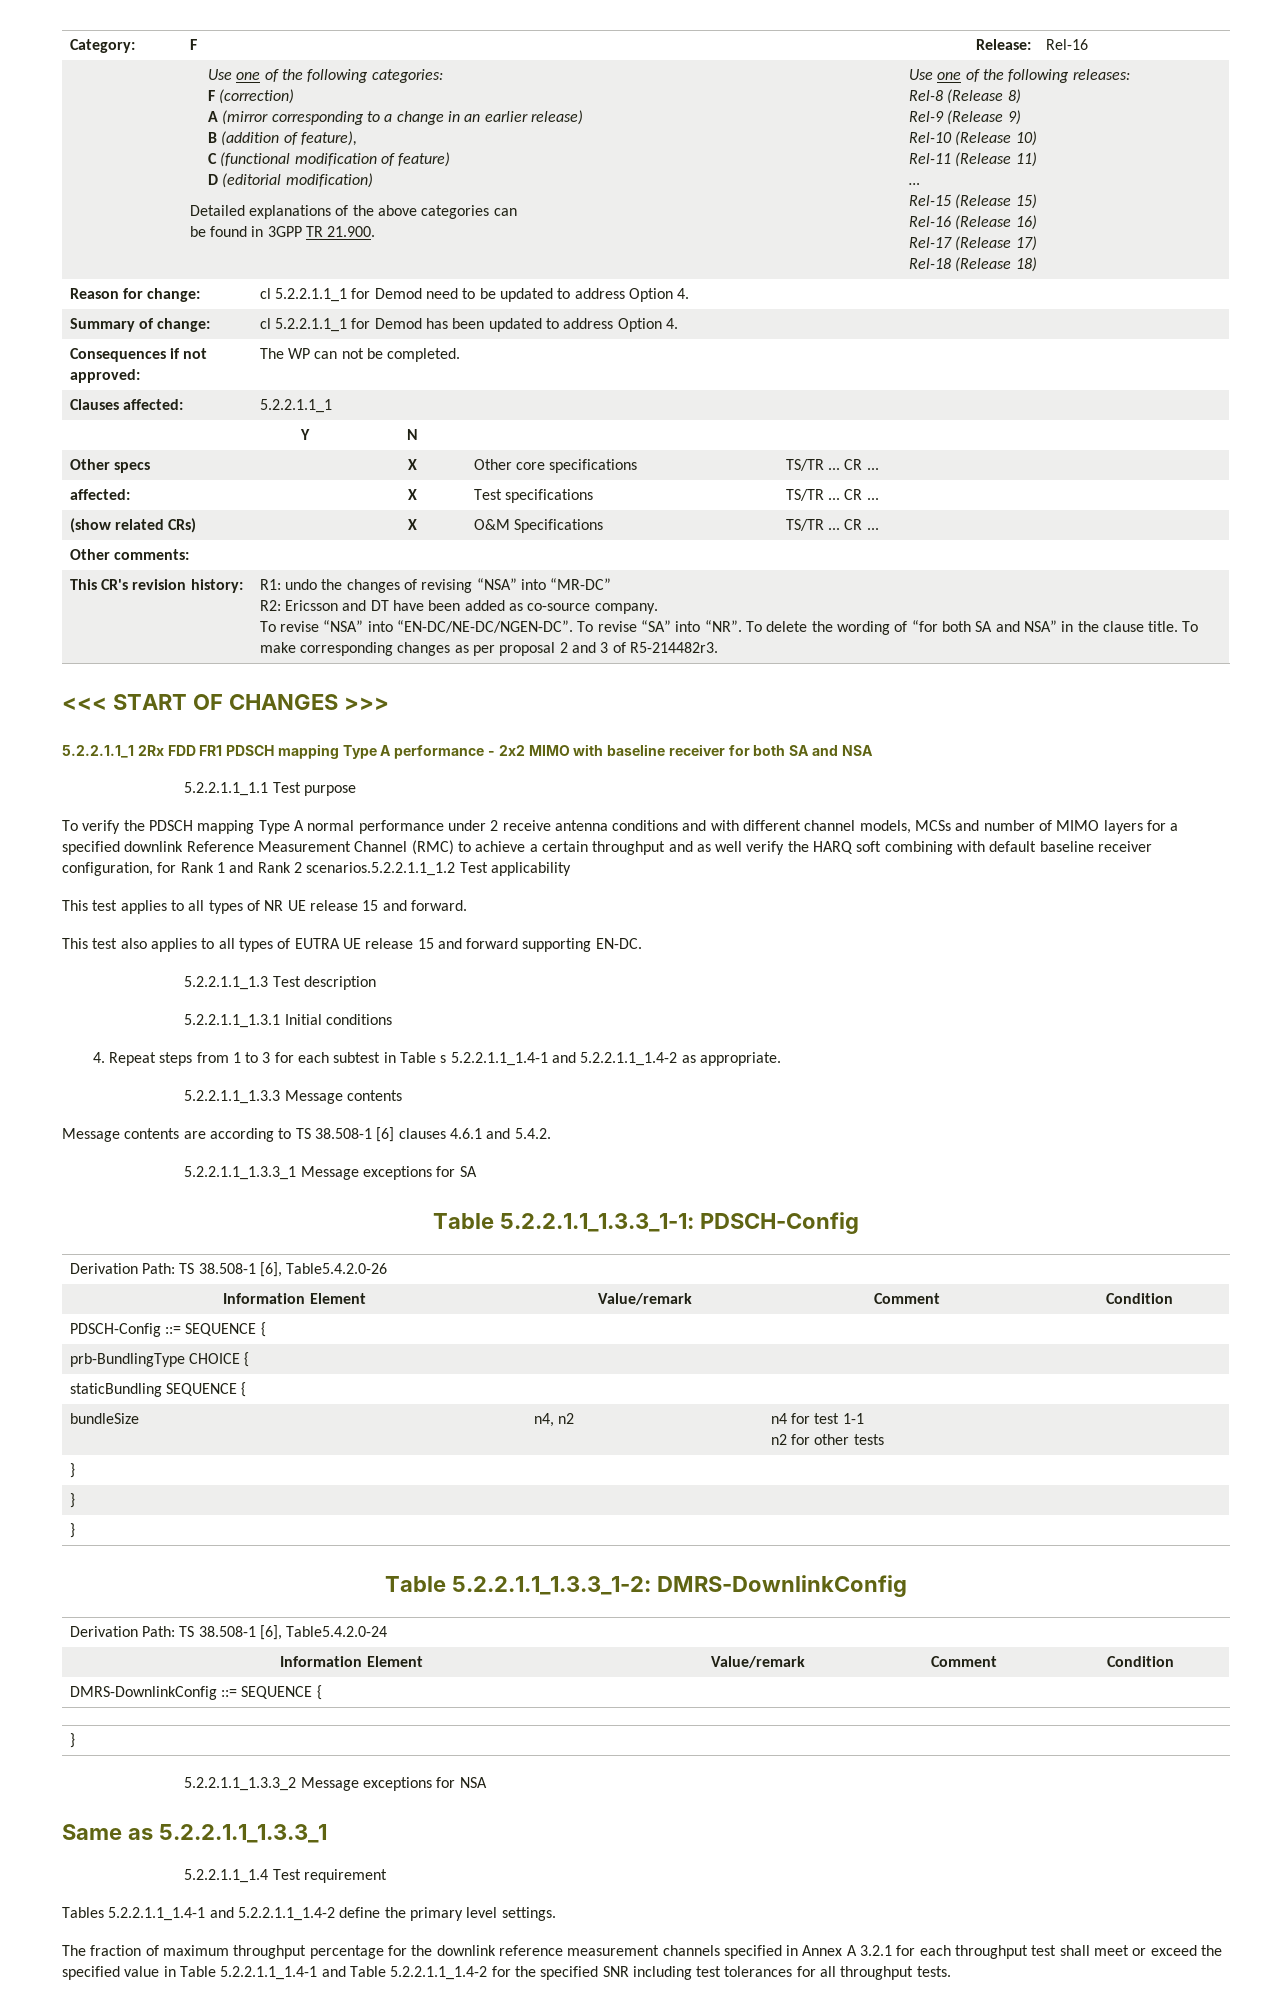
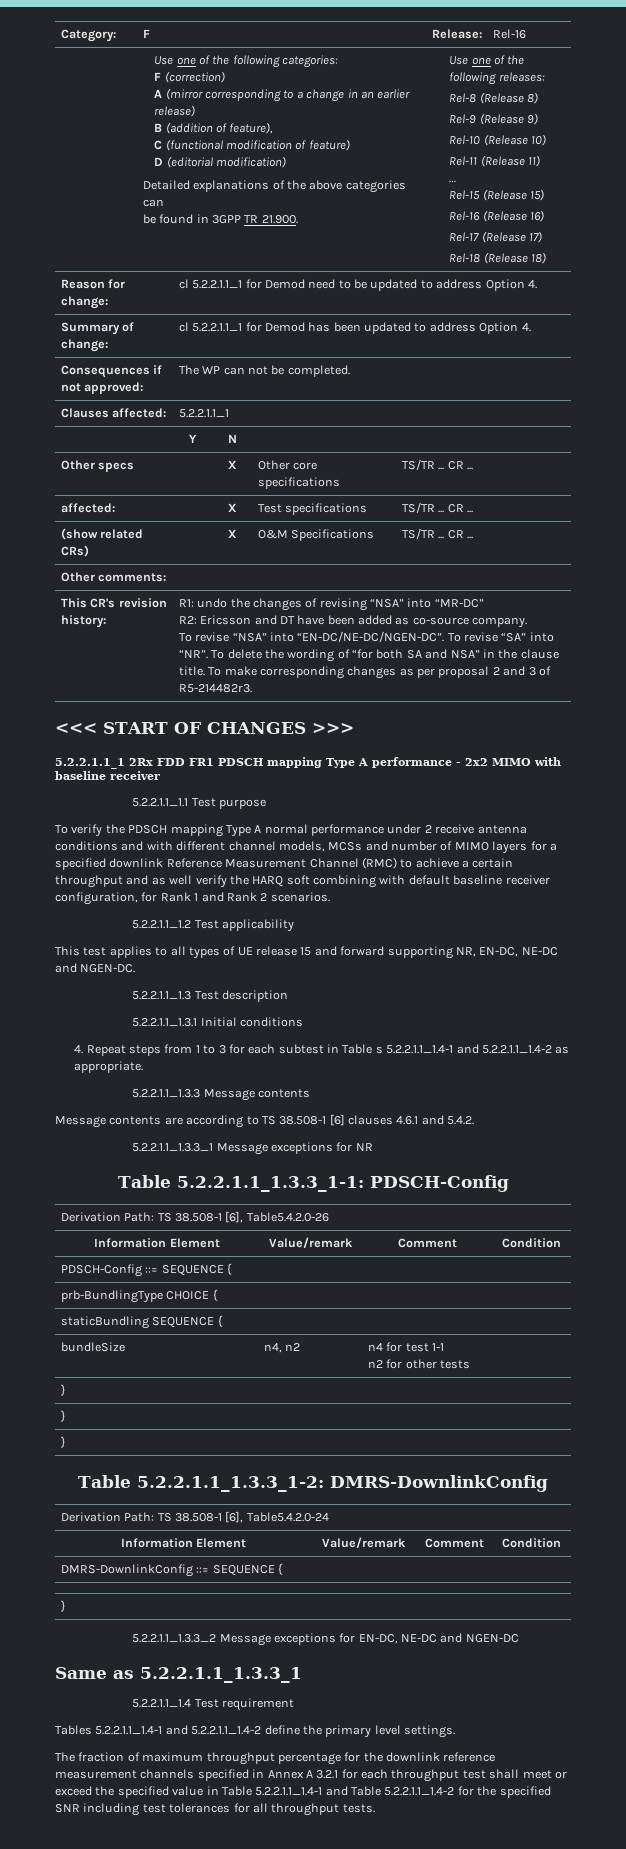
- 5.2.2.1.1_1 2Rx FDD FR1 PDSCH mapping Type A performance - 2x2 MIMO with baseline receiver for both SA and NSA
+ 5.2.2.1.1_1 2Rx FDD FR1 PDSCH mapping Type A performance - 2x2 MIMO with baseline receiver
- To verify the PDSCH mapping Type A normal performance under 2 receive antenna conditions and with different channel models, MCSs and number of MIMO layers for a specified downlink Reference Measurement Channel (RMC) to achieve a certain throughput and as well verify the HARQ soft combining with default baseline receiver configuration, for Rank 1 and Rank 2 scenarios.5.2.2.1.1_1.2 Test applicability
+ To verify the PDSCH mapping Type A normal performance under 2 receive antenna conditions and with different channel models, MCSs and number of MIMO layers for a specified downlink Reference Measurement Channel (RMC) to achieve a certain throughput and as well verify the HARQ soft combining with default baseline receiver configuration, for Rank 1 and Rank 2 scenarios.
+ 5.2.2.1.1_1.2 Test applicability
- This test applies to all types of NR UE release 15 and forward.
- This test also applies to all types of EUTRA UE release 15 and forward supporting EN-DC.
+ This test applies to all types of UE release 15 and forward supporting NR, EN-DC, NE-DC and NGEN-DC.
- 5.2.2.1.1_1.3.3_1 Message exceptions for SA
+ 5.2.2.1.1_1.3.3_1 Message exceptions for NR
- 5.2.2.1.1_1.3.3_2 Message exceptions for NSA
+ 5.2.2.1.1_1.3.3_2 Message exceptions for EN-DC, NE-DC and NGEN-DC

